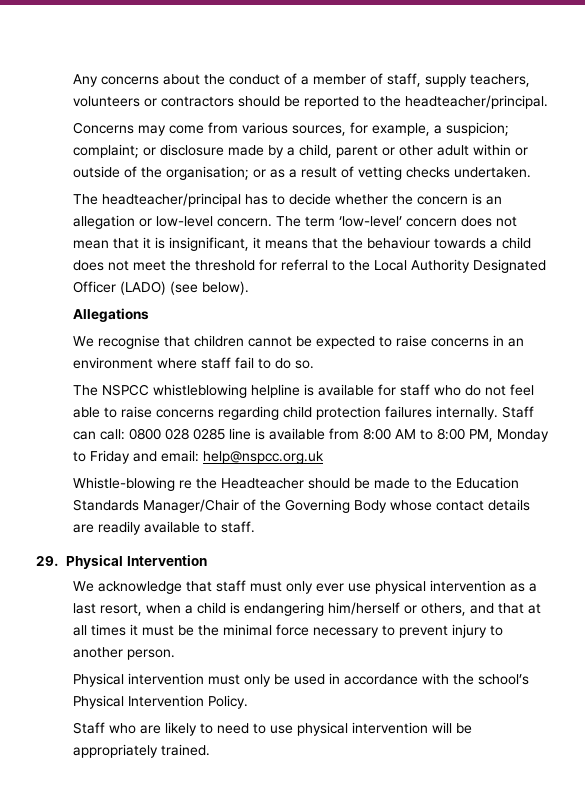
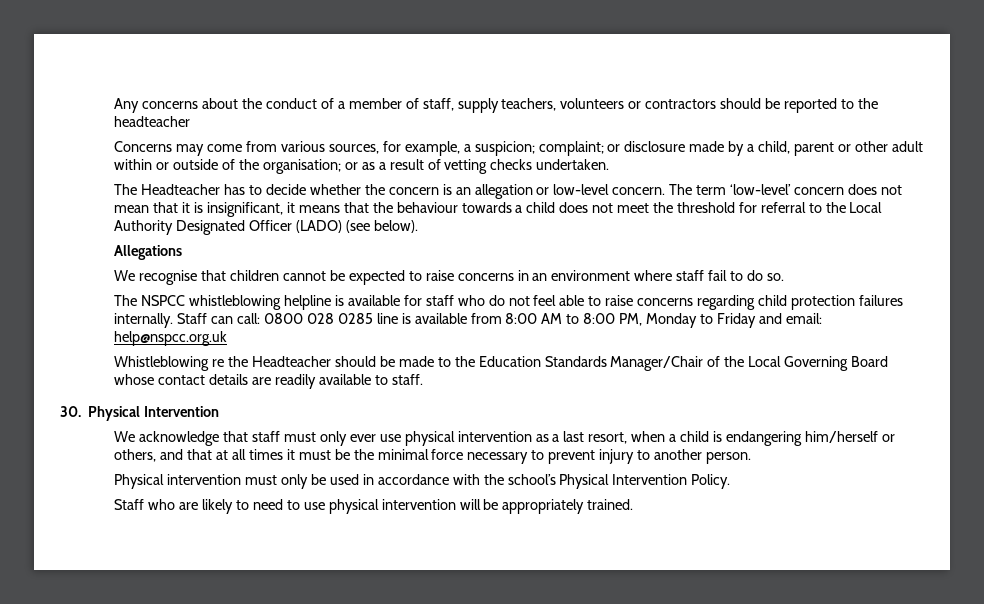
- Any concerns about the conduct of a member of staff, supply teachers, volunteers or contractors should be reported to the headteacher/principal.
+ Any concerns about the conduct of a member of staff, supply teachers, volunteers or contractors should be reported to the headteacher
- The headteacher/principal has to decide whether the concern is an allegation or low-level concern.
+ The Headteacher has to decide whether the concern is an allegation or low-level concern.
- Whistle-blowing re the Headteacher should be made to the Education Standards Manager/Chair of the Governing Body whose contact details are readily available to staff.
+ Whistleblowing re the Headteacher should be made to the Education Standards Manager/Chair of the Local Governing Board whose contact details are readily available to staff.
- 29. Physical Intervention
+ 30. Physical Intervention

